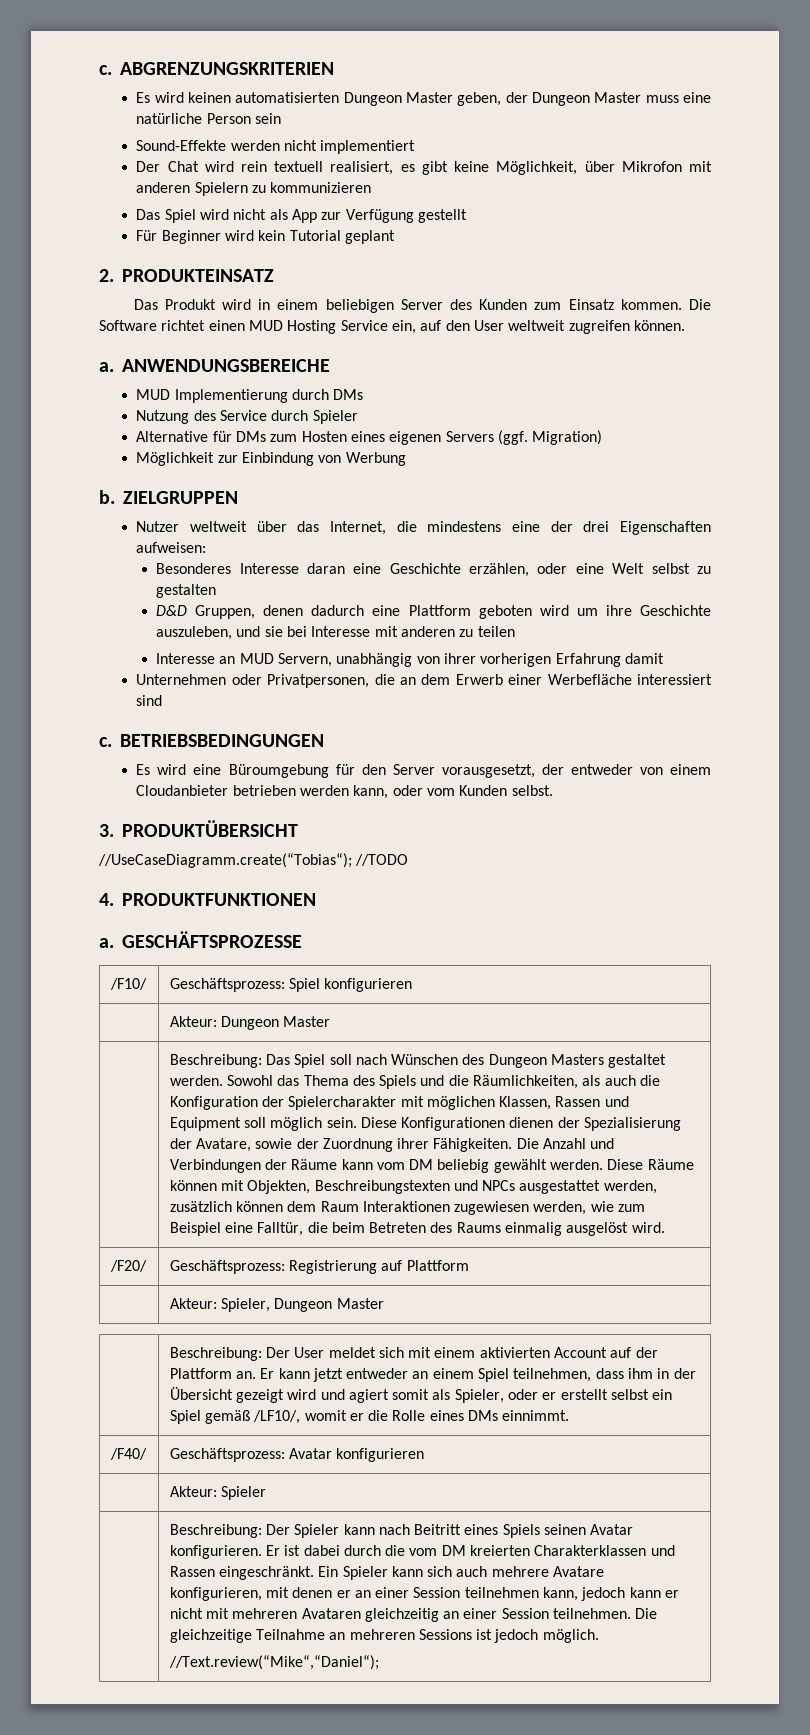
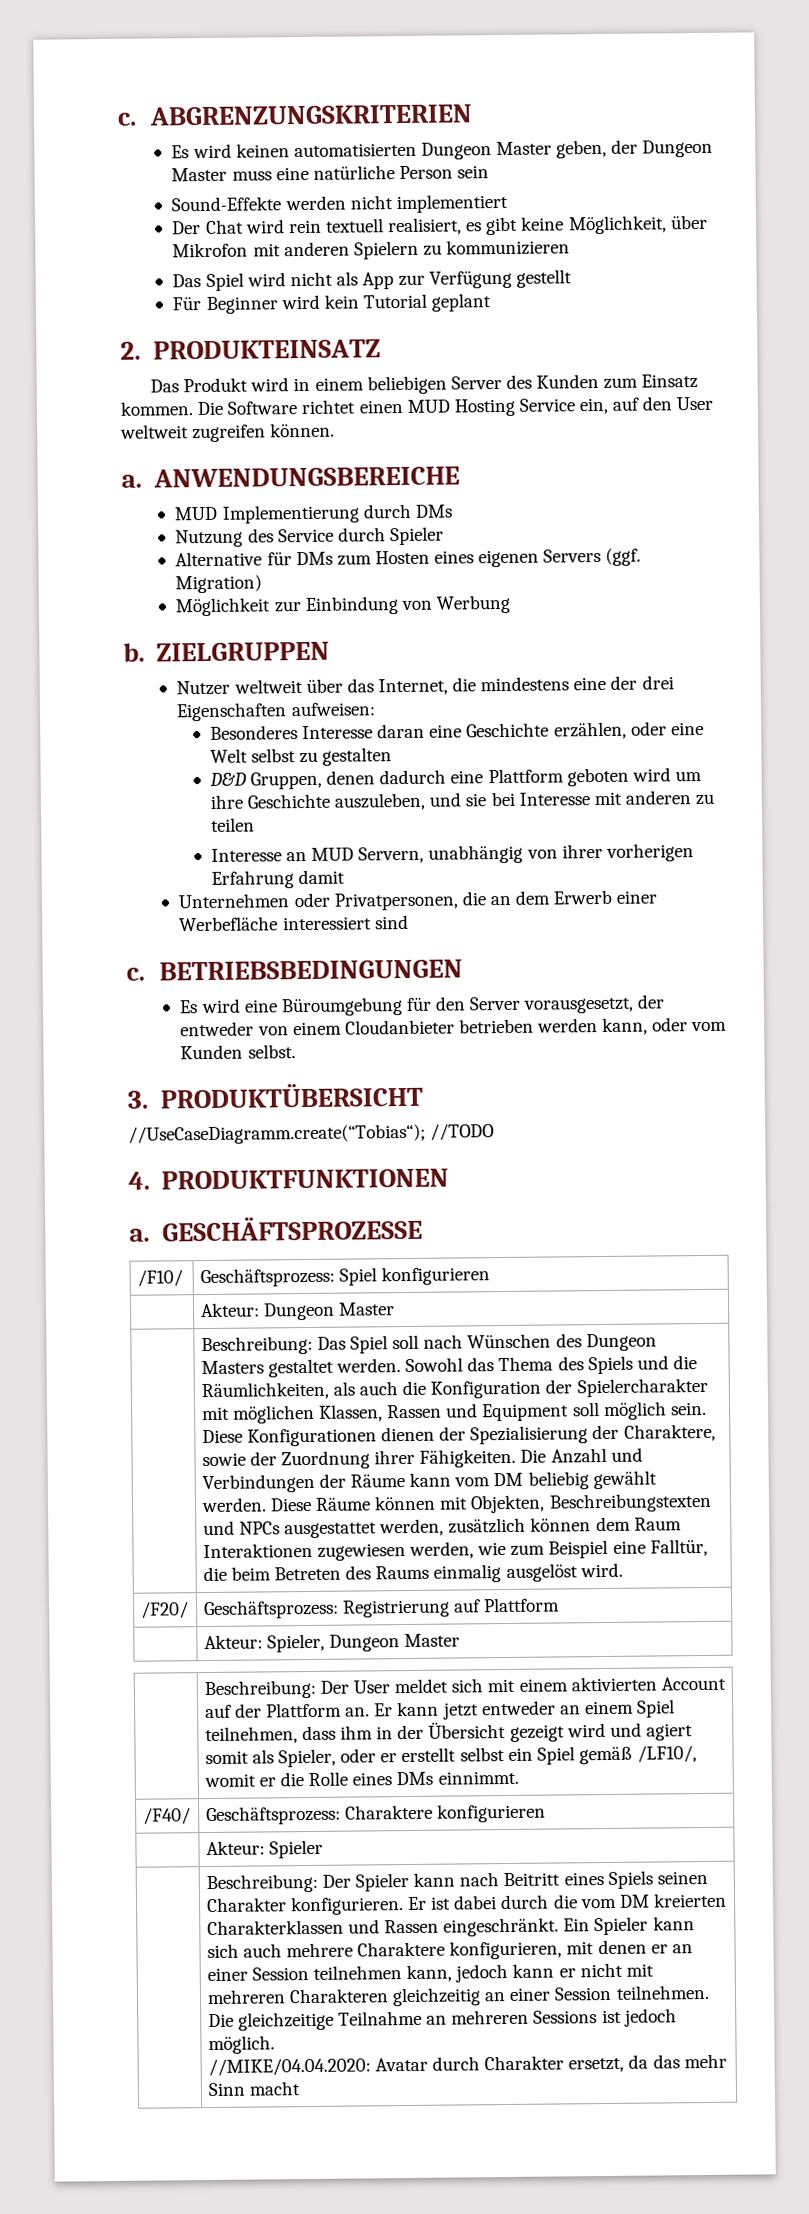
- Diese Konfigurationen dienen der Spezialisierung der Avatare, sowie der Zuordnung ihrer Fähigkeiten.
+ Diese Konfigurationen dienen der Spezialisierung der Charaktere, sowie der Zuordnung ihrer Fähigkeiten.
- /F40/ | Geschäftsprozess: Avatar konfigurieren
+ /F40/ | Geschäftsprozess: Charaktere konfigurieren
- Beschreibung: Der Spieler kann nach Beitritt eines Spiels seinen Avatar konfigurieren.
+ Beschreibung: Der Spieler kann nach Beitritt eines Spiels seinen Charakter konfigurieren.
- Ein Spieler kann sich auch mehrere Avatare konfigurieren, mit denen er an einer Session teilnehmen kann, jedoch kann er nicht mit mehreren Avataren gleichzeitig an einer Session teilnehmen.
+ Ein Spieler kann sich auch mehrere Charaktere konfigurieren, mit denen er an einer Session teilnehmen kann, jedoch kann er nicht mit mehreren Charakteren gleichzeitig an einer Session teilnehmen.
- //Text.review(“Mike“,“Daniel“);
+ //MIKE/04.04.2020: Avatar durch Charakter ersetzt, da das mehr Sinn macht

